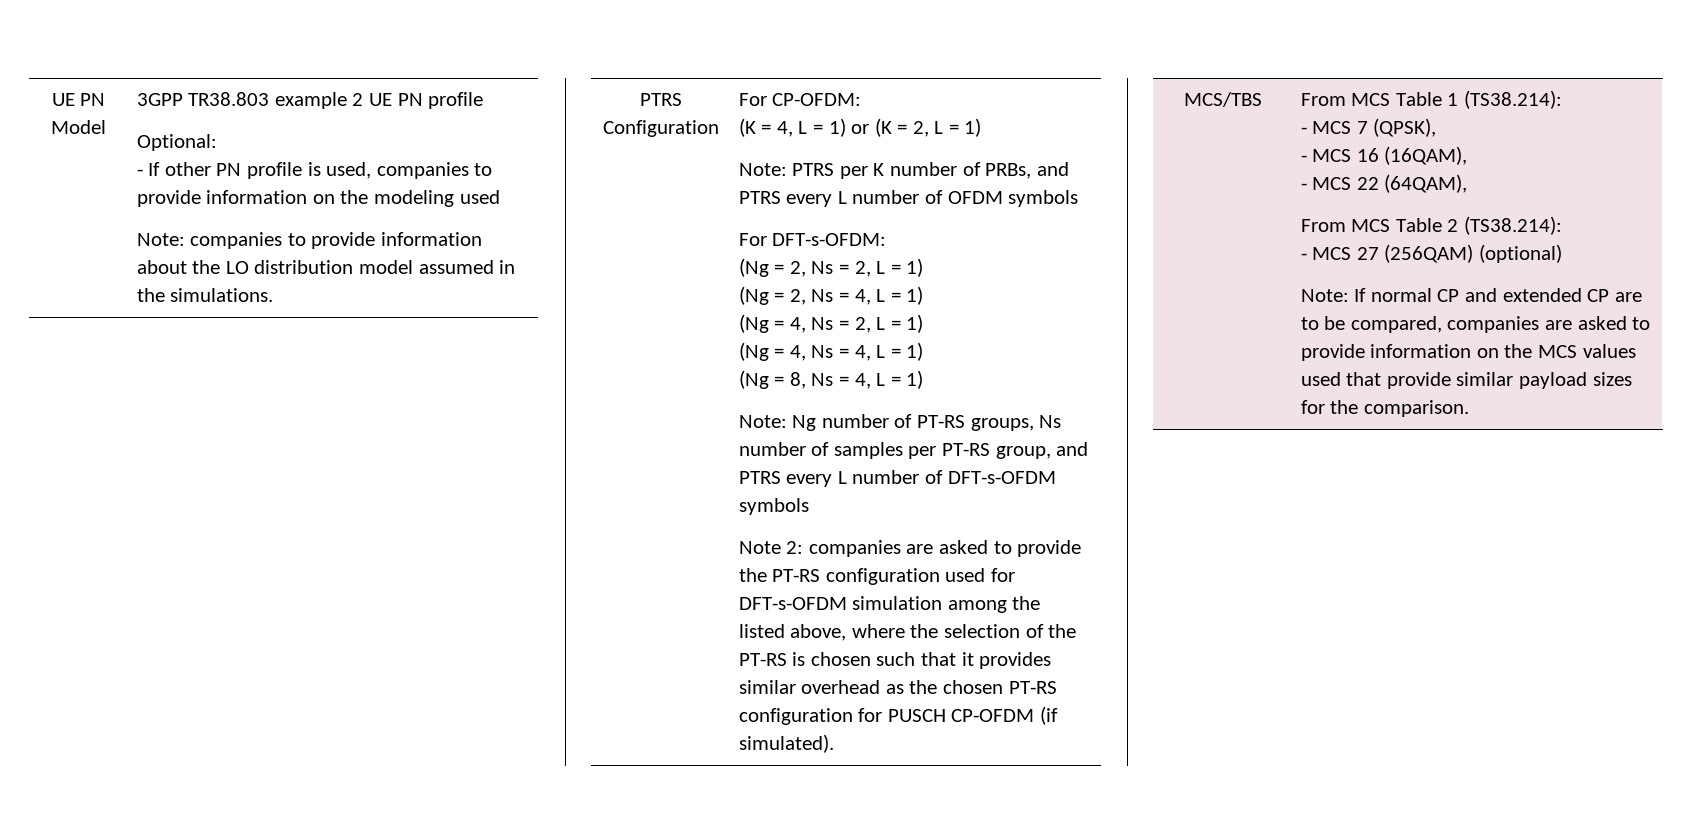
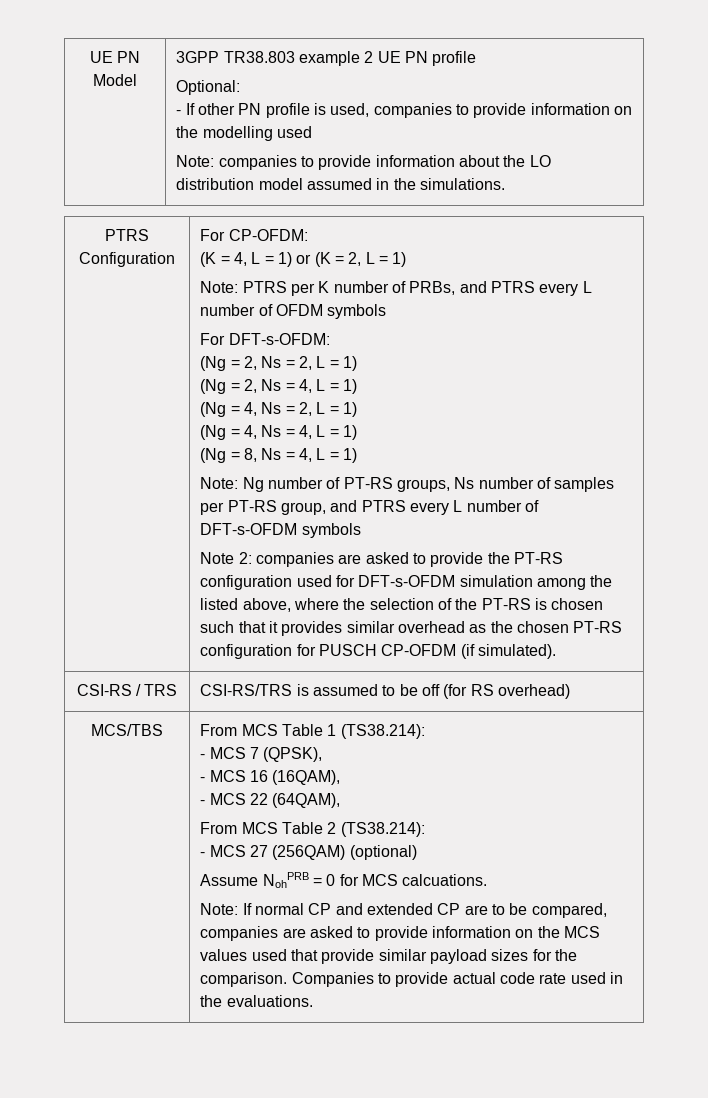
  UE PN Model | 3GPP TR38.803 example 2 UE PN profile
  Optional:
- - If other PN profile is used, companies to provide information on the modeling used
+ - If other PN profile is used, companies to provide information on the modelling used
+ CSI-RS / TRS | CSI-RS/TRS is assumed to be off (for RS overhead)
+ Assume NohPRB = 0 for MCS calcuations.
+ Companies to provide actual code rate used in the evaluations.

